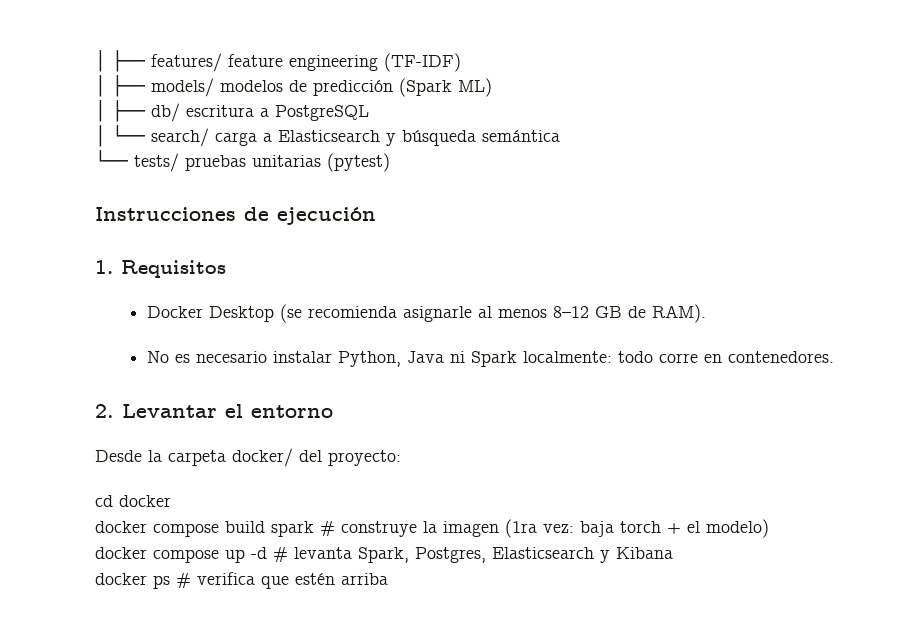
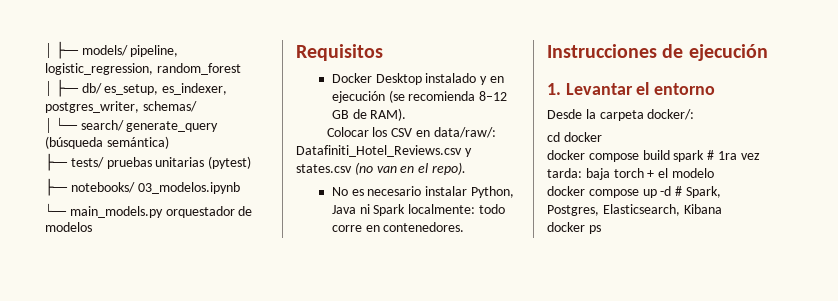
- │ ├── features/ feature engineering (TF-IDF)
- │ ├── models/ modelos de predicción (Spark ML)
+ │ ├── models/ pipeline, logistic_regression, random_forest
- │ ├── db/ escritura a PostgreSQL
+ │ ├── db/ es_setup, es_indexer, postgres_writer, schemas/
- │ └── search/ carga a Elasticsearch y búsqueda semántica
- └── tests/ pruebas unitarias (pytest)
- Instrucciones de ejecución
- 1. Requisitos
- Docker Desktop (se recomienda asignarle al menos 8–12 GB de RAM).
+ │ └── search/ generate_query (búsqueda semántica)
+ ├── tests/ pruebas unitarias (pytest)
+ ├── notebooks/ 03_modelos.ipynb
+ └── main_models.py orquestador de modelos
+ Requisitos
+ Docker Desktop instalado y en ejecución (se recomienda 8–12 GB de RAM).
+ Colocar los CSV en data/raw/: Datafiniti_Hotel_Reviews.csv y states.csv (no van en el repo).
- 2. Levantar el entorno
+ Instrucciones de ejecución
+ 1. Levantar el entorno
- Desde la carpeta docker/ del proyecto:
+ Desde la carpeta docker/:
- docker compose build spark # construye la imagen (1ra vez: baja torch + el modelo)
+ docker compose build spark # 1ra vez tarda: baja torch + el modelo
- docker compose up -d # levanta Spark, Postgres, Elasticsearch y Kibana
+ docker compose up -d # Spark, Postgres, Elasticsearch, Kibana
- docker ps # verifica que estén arriba
+ docker ps

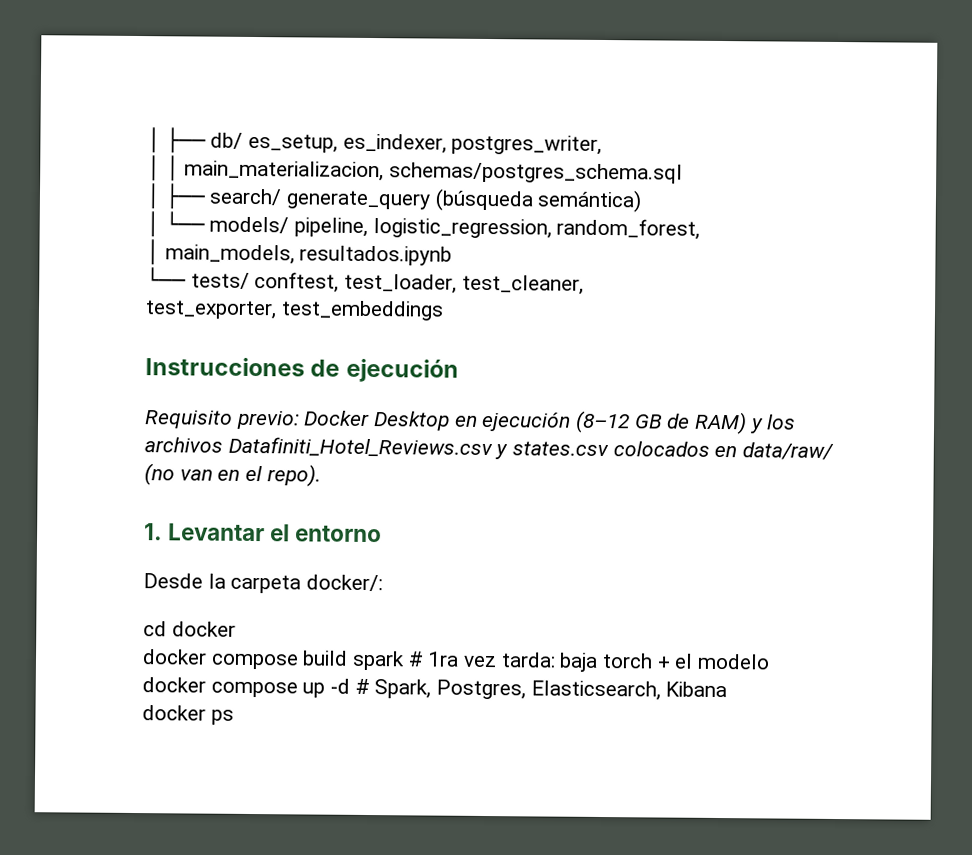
- │ ├── models/ pipeline, logistic_regression, random_forest
- │ ├── db/ es_setup, es_indexer, postgres_writer, schemas/
- │ └── search/ generate_query (búsqueda semántica)
+ │ ├── db/ es_setup, es_indexer, postgres_writer,
+ │ │ main_materializacion, schemas/postgres_schema.sql
+ │ ├── search/ generate_query (búsqueda semántica)
- ├── tests/ pruebas unitarias (pytest)
- ├── notebooks/ 03_modelos.ipynb
- └── main_models.py orquestador de modelos
- Requisitos
- Docker Desktop instalado y en ejecución (se recomienda 8–12 GB de RAM).
- Colocar los CSV en data/raw/: Datafiniti_Hotel_Reviews.csv y states.csv (no van en el repo).
+ │ └── models/ pipeline, logistic_regression, random_forest,
+ │ main_models, resultados.ipynb
+ └── tests/ conftest, test_loader, test_cleaner,
+ test_exporter, test_embeddings
+ Instrucciones de ejecución
+ Requisito previo: Docker Desktop en ejecución (8–12 GB de RAM) y los archivos Datafiniti_Hotel_Reviews.csv y states.csv colocados en data/raw/ (no van en el repo).
- No es necesario instalar Python, Java ni Spark localmente: todo corre en contenedores.
- Instrucciones de ejecución

